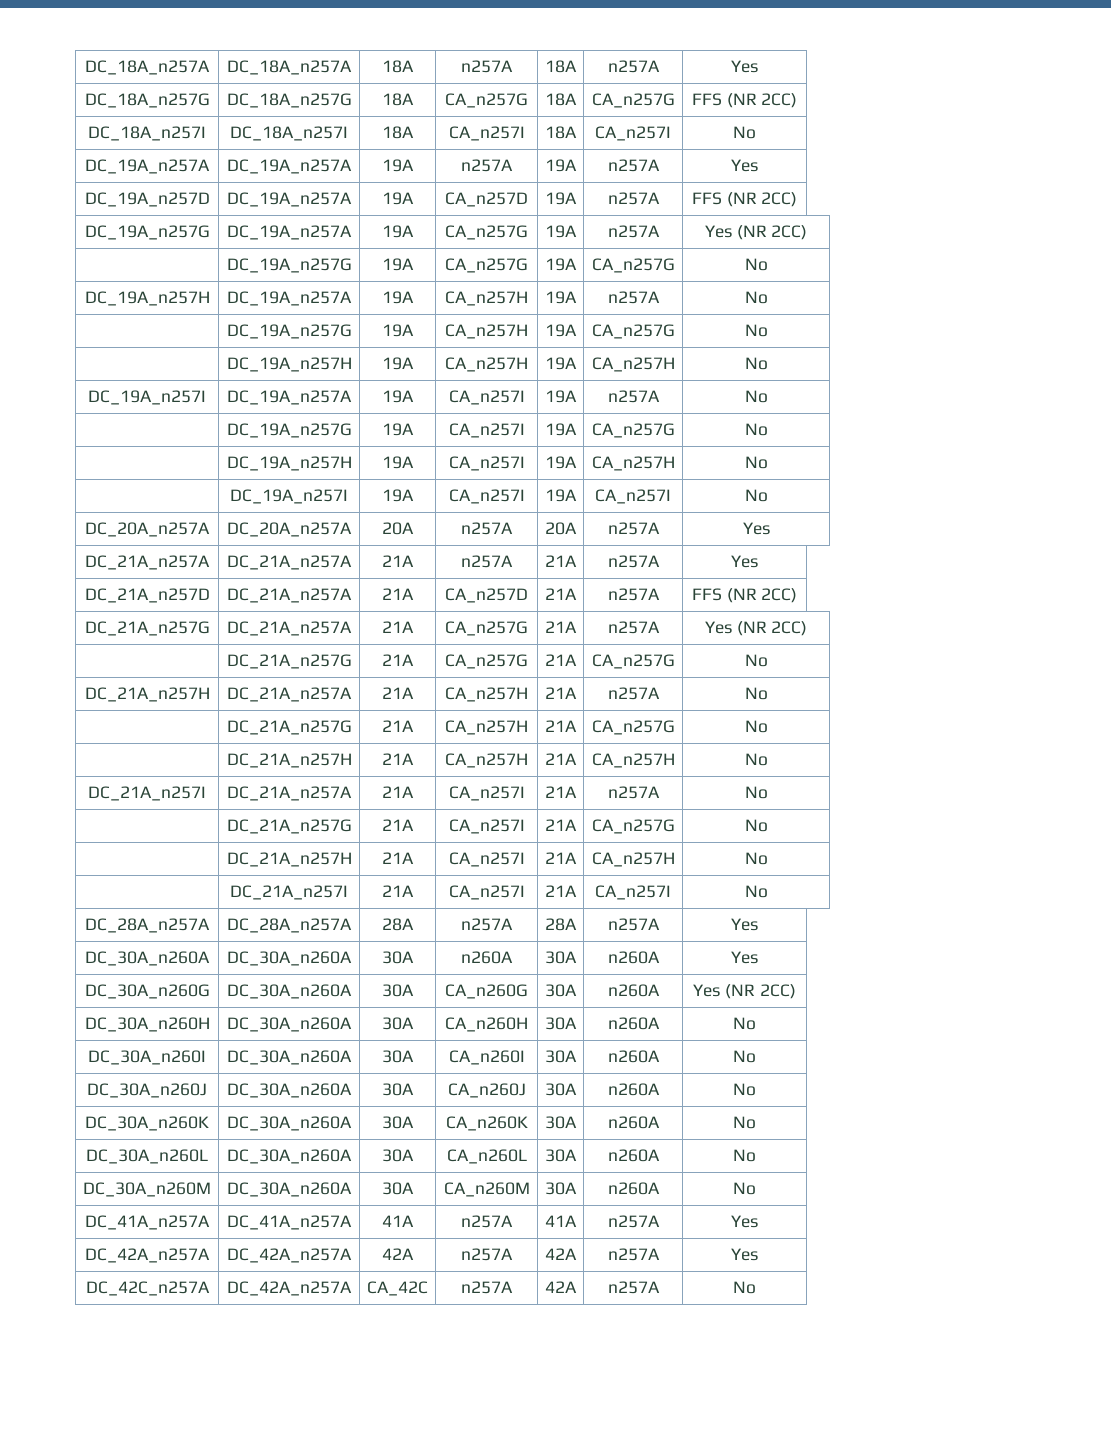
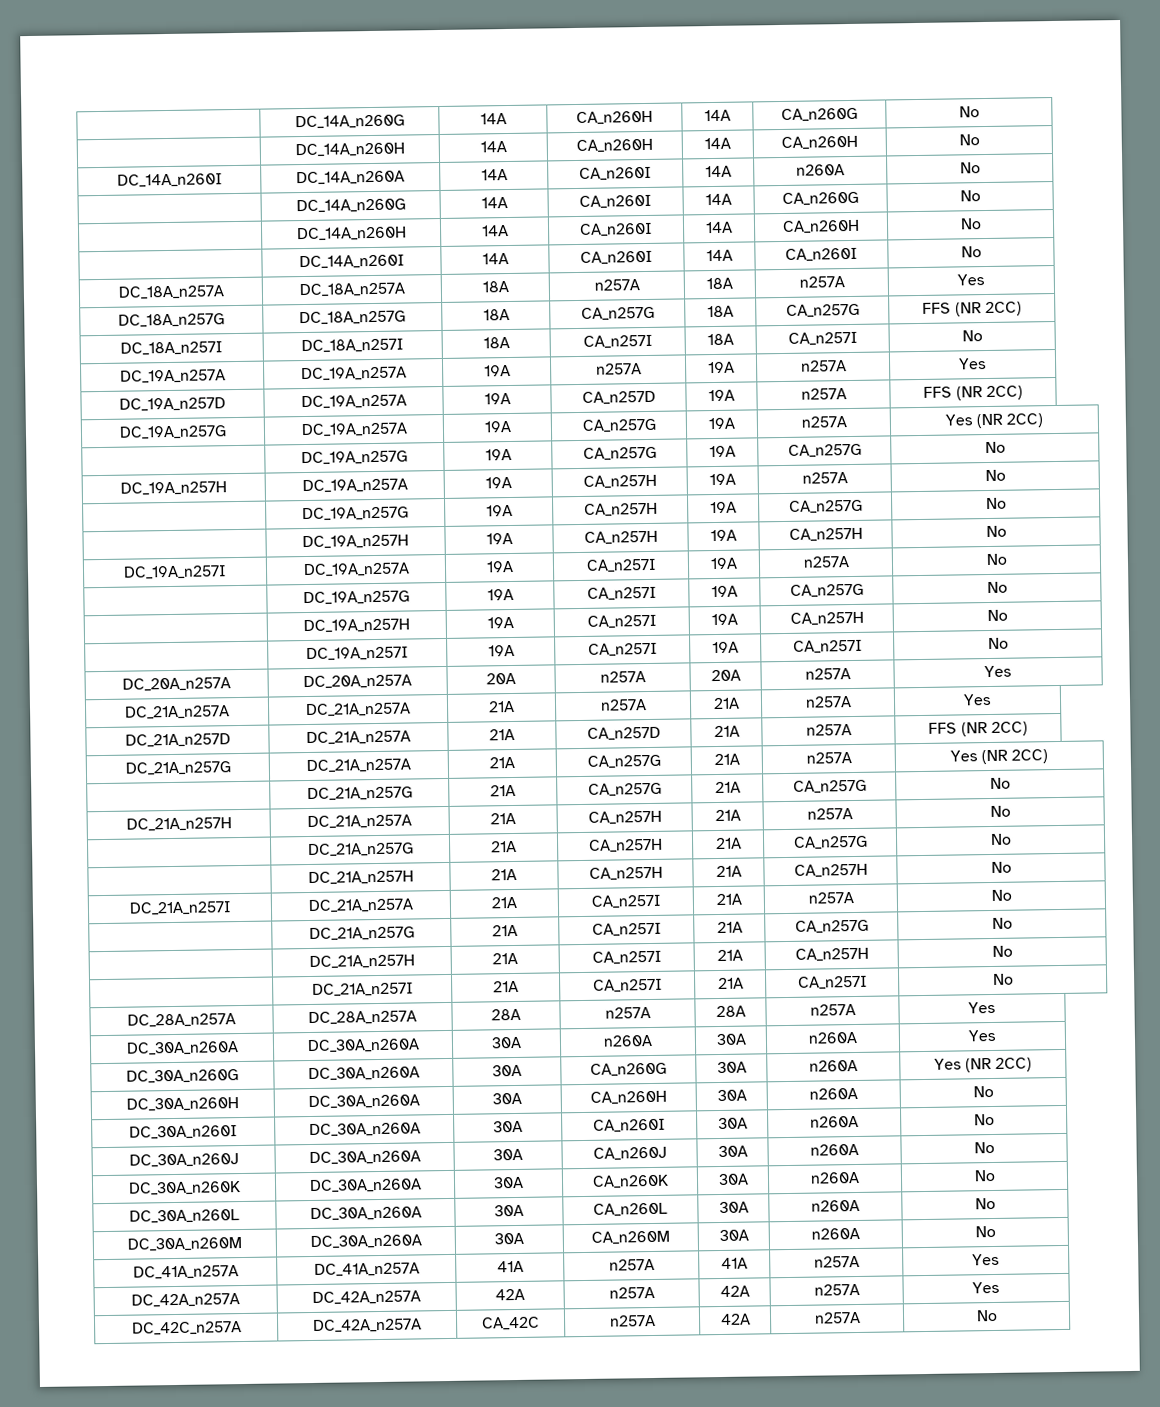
+ | DC_14A_n260G | 14A | CA_n260H | 14A | CA_n260G | No
+ | DC_14A_n260H | 14A | CA_n260H | 14A | CA_n260H | No
+ DC_14A_n260I | DC_14A_n260A | 14A | CA_n260I | 14A | n260A | No
+ | DC_14A_n260G | 14A | CA_n260I | 14A | CA_n260G | No
+ | DC_14A_n260H | 14A | CA_n260I | 14A | CA_n260H | No
+ | DC_14A_n260I | 14A | CA_n260I | 14A | CA_n260I | No

